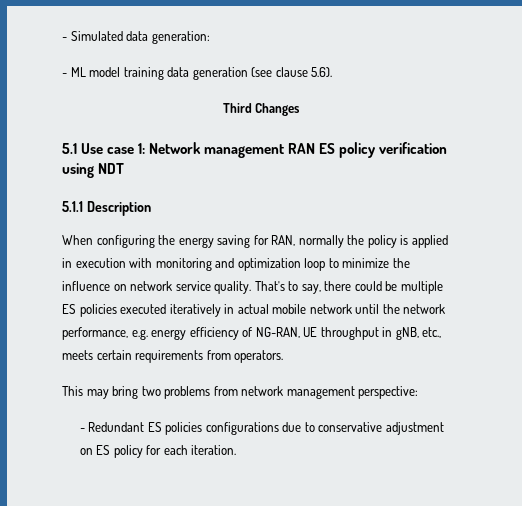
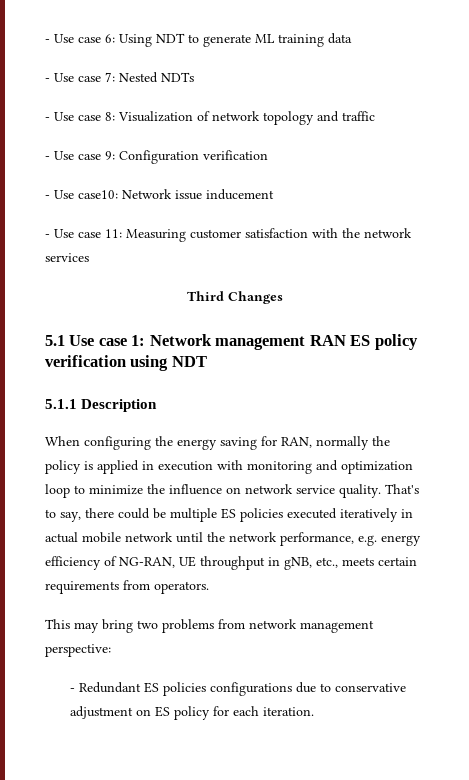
- - Simulated data generation:
- - ML model training data generation (see clause 5.6).
+ - Use case 6: Using NDT to generate ML training data
+ - Use case 7: Nested NDTs
+ - Use case 8: Visualization of network topology and traffic
+ - Use case 9: Configuration verification
+ - Use case10: Network issue inducement
+ - Use case 11: Measuring customer satisfaction with the network services

